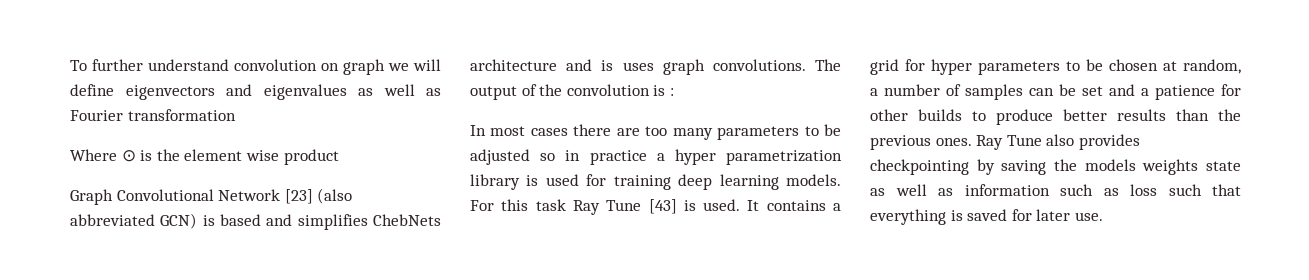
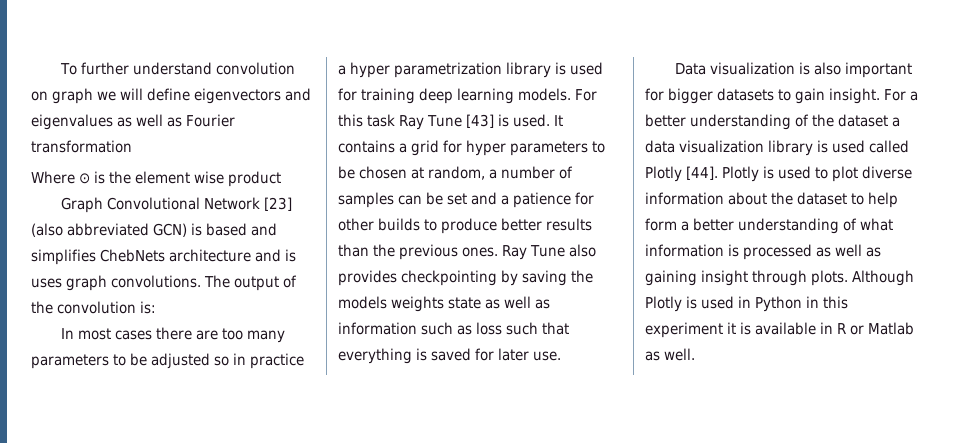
- The output of the convolution is :
+ The output of the convolution is:
+ Data visualization is also important for bigger datasets to gain insight. For a better understanding of the dataset a data visualization library is used called Plotly [44]. Plotly is used to plot diverse information about the dataset to help form a better understanding of what information is processed as well as gaining insight through plots. Although Plotly is used in Python in this experiment it is available in R or Matlab as well.

